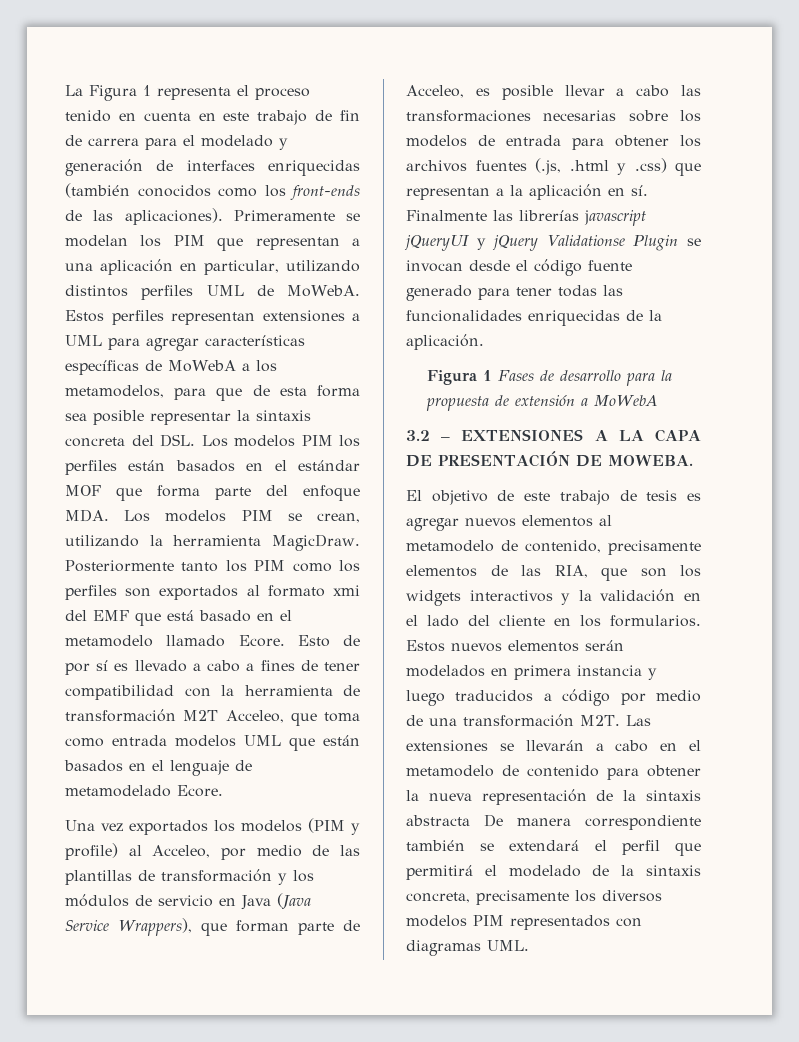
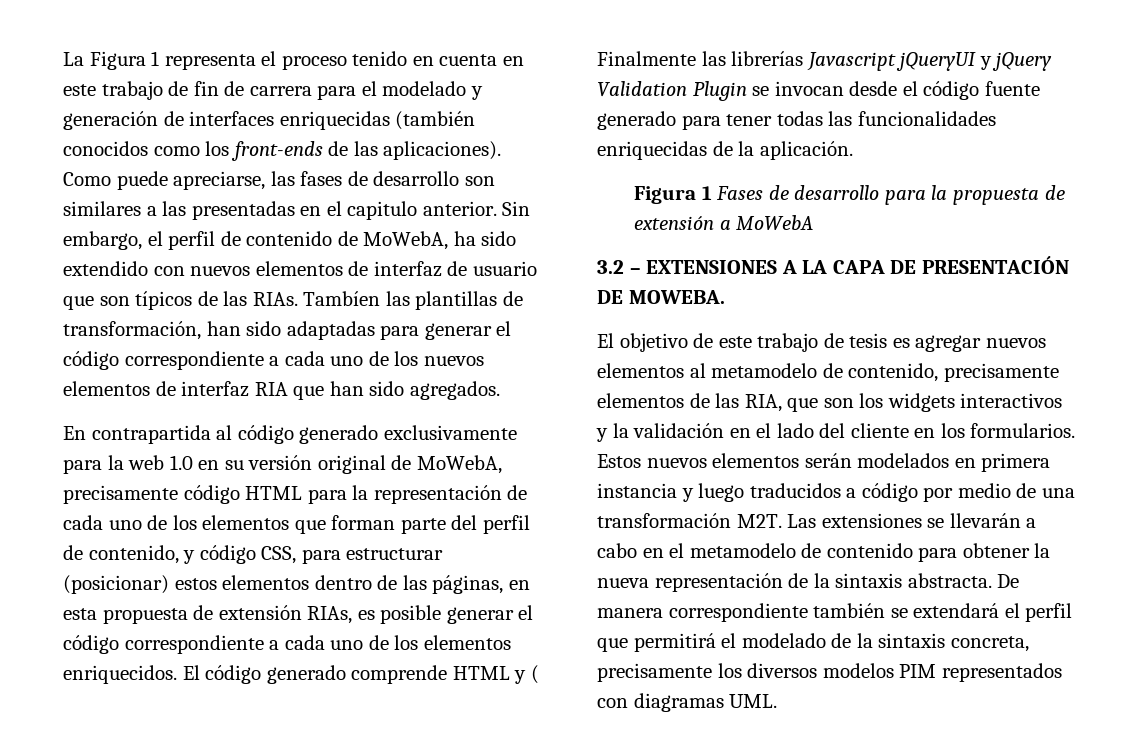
- Primeramente se modelan los PIM que representan a una aplicación en particular, utilizando distintos perfiles UML de MoWebA. Estos perfiles representan extensiones a UML para agregar características específicas de MoWebA a los metamodelos, para que de esta forma sea posible representar la sintaxis concreta del DSL. Los modelos PIM los perfiles están basados en el estándar MOF que forma parte del enfoque MDA. Los modelos PIM se crean, utilizando la herramienta MagicDraw. Posteriormente tanto los PIM como los perfiles son exportados al formato xmi del EMF que está basado en el metamodelo llamado Ecore. Esto de por sí es llevado a cabo a fines de tener compatibilidad con la herramienta de transformación M2T Acceleo, que toma como entrada modelos UML que están basados en el lenguaje de metamodelado Ecore.
- Una vez exportados los modelos (PIM y profile) al Acceleo, por medio de las plantillas de transformación y los módulos de servicio en Java (Java Service Wrappers), que forman parte de Acceleo, es posible llevar a cabo las transformaciones necesarias sobre los modelos de entrada para obtener los archivos fuentes (.js, .html y .css) que representan a la aplicación en sí. Finalmente las librerías javascript jQueryUI y jQuery Validationse Plugin se invocan desde el código fuente generado para tener todas las funcionalidades enriquecidas de la aplicación.
+ Como puede apreciarse, las fases de desarrollo son similares a las presentadas en el capitulo anterior. Sin embargo, el perfil de contenido de MoWebA, ha sido extendido con nuevos elementos de interfaz de usuario que son típicos de las RIAs. Tambíen las plantillas de transformación, han sido adaptadas para generar el código correspondiente a cada uno de los nuevos elementos de interfaz RIA que han sido agregados.
+ En contrapartida al código generado exclusivamente para la web 1.0 en su versión original de MoWebA, precisamente código HTML para la representación de cada uno de los elementos que forman parte del perfil de contenido, y código CSS, para estructurar (posicionar) estos elementos dentro de las páginas, en esta propuesta de extensión RIAs, es posible generar el código correspondiente a cada uno de los elementos enriquecidos. El código generado comprende HTML y ( Finalmente las librerías Javascript jQueryUI y jQuery Validation Plugin se invocan desde el código fuente generado para tener todas las funcionalidades enriquecidas de la aplicación.
- Estos nuevos elementos serán modelados en primera instancia y luego traducidos a código por medio de una transformación M2T. Las extensiones se llevarán a cabo en el metamodelo de contenido para obtener la nueva representación de la sintaxis abstracta De manera correspondiente también se extendará el perfil que permitirá el modelado de la sintaxis concreta, precisamente los diversos modelos PIM representados con diagramas UML.
+ Estos nuevos elementos serán modelados en primera instancia y luego traducidos a código por medio de una transformación M2T. Las extensiones se llevarán a cabo en el metamodelo de contenido para obtener la nueva representación de la sintaxis abstracta. De manera correspondiente también se extendará el perfil que permitirá el modelado de la sintaxis concreta, precisamente los diversos modelos PIM representados con diagramas UML.

